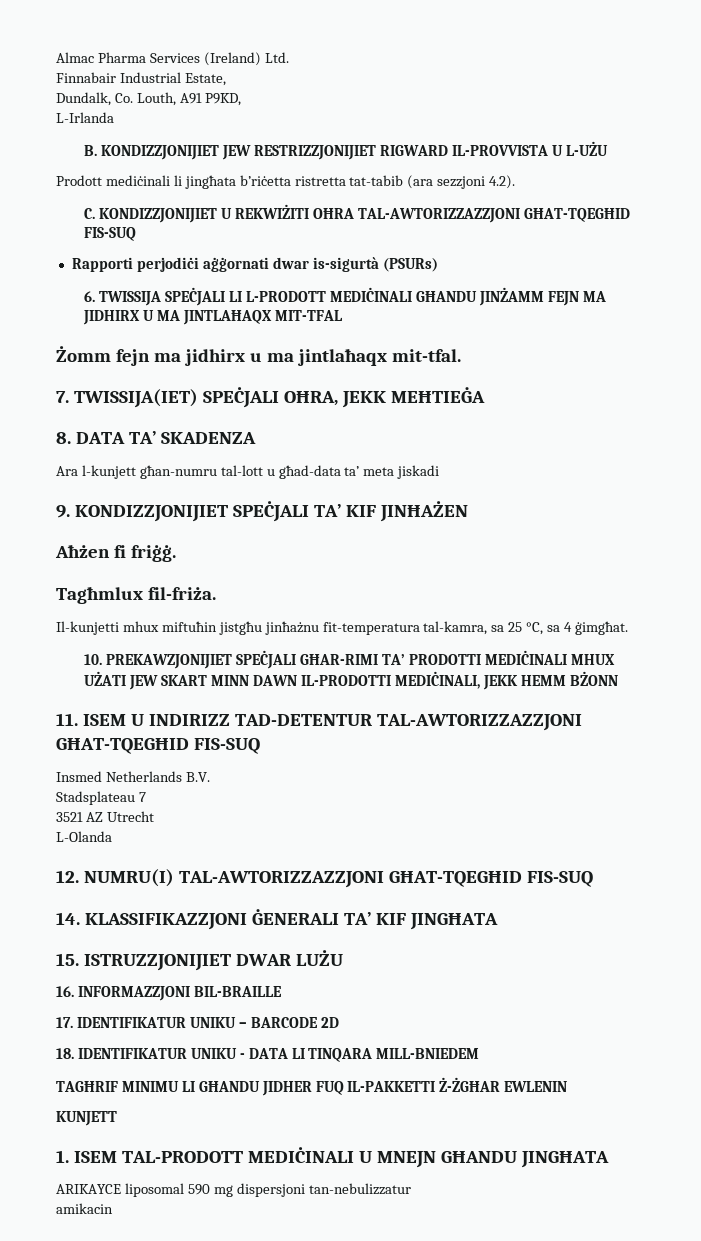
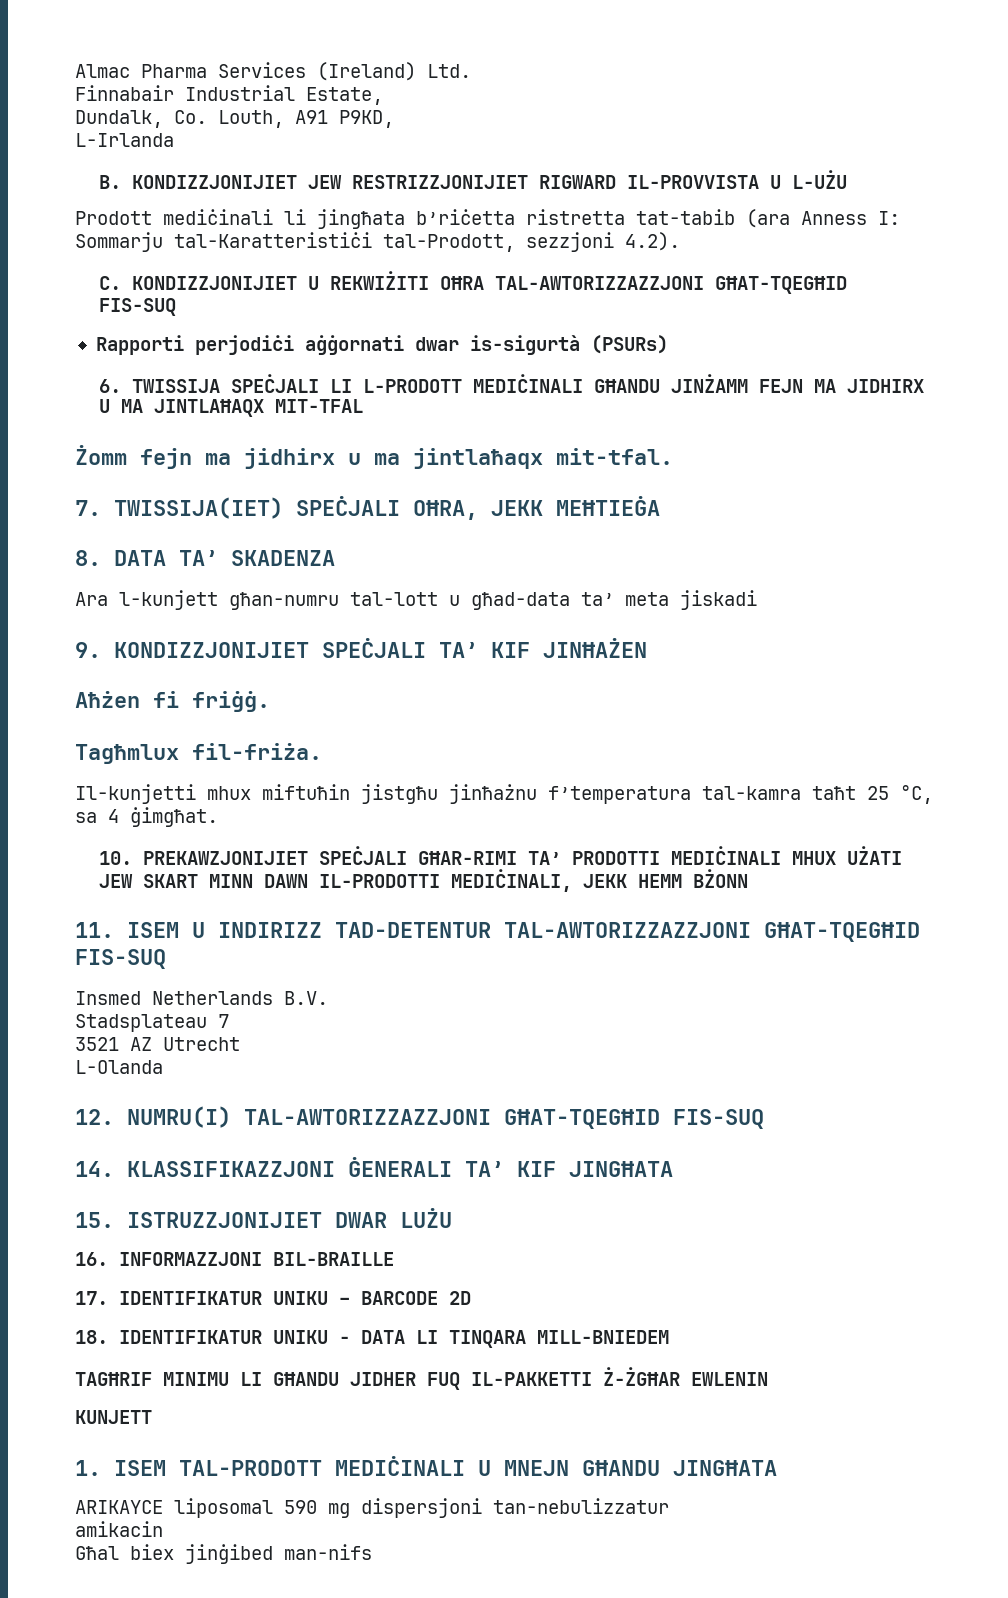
- Prodott mediċinali li jingħata b’riċetta ristretta tat-tabib (ara sezzjoni 4.2).
+ Prodott mediċinali li jingħata b’riċetta ristretta tat-tabib (ara Anness I: Sommarju tal-Karatteristiċi tal-Prodott, sezzjoni 4.2).
- Il-kunjetti mhux miftuħin jistgħu jinħażnu fit-temperatura tal-kamra, sa 25 °C, sa 4 ġimgħat.
+ Il-kunjetti mhux miftuħin jistgħu jinħażnu f’temperatura tal-kamra taħt 25 °C, sa 4 ġimgħat.
+ Għal biex jinġibed man-nifs

